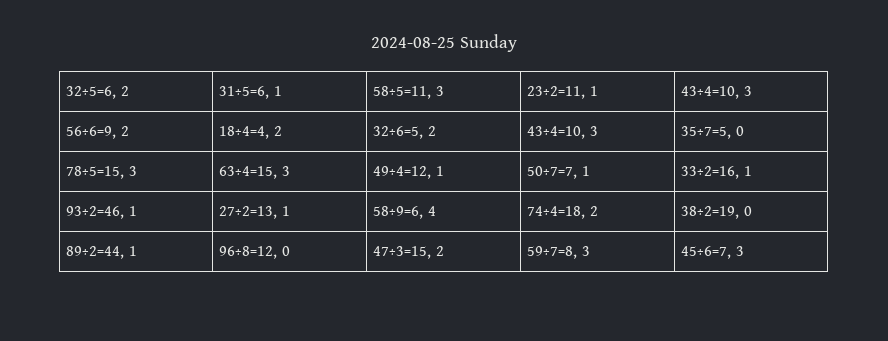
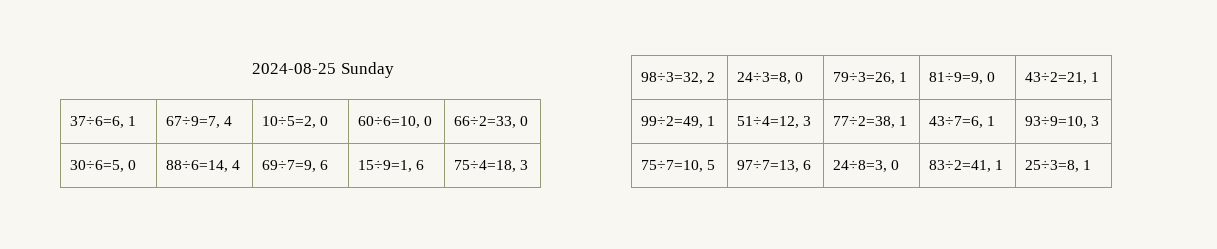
- 32÷5=6, 2 | 31÷5=6, 1 | 58÷5=11, 3 | 23÷2=11, 1 | 43÷4=10, 3
- 56÷6=9, 2 | 18÷4=4, 2 | 32÷6=5, 2 | 43÷4=10, 3 | 35÷7=5, 0
- 78÷5=15, 3 | 63÷4=15, 3 | 49÷4=12, 1 | 50÷7=7, 1 | 33÷2=16, 1
- 93÷2=46, 1 | 27÷2=13, 1 | 58÷9=6, 4 | 74÷4=18, 2 | 38÷2=19, 0
- 89÷2=44, 1 | 96÷8=12, 0 | 47÷3=15, 2 | 59÷7=8, 3 | 45÷6=7, 3
+ 37÷6=6, 1 | 67÷9=7, 4 | 10÷5=2, 0 | 60÷6=10, 0 | 66÷2=33, 0
+ 30÷6=5, 0 | 88÷6=14, 4 | 69÷7=9, 6 | 15÷9=1, 6 | 75÷4=18, 3
+ 98÷3=32, 2 | 24÷3=8, 0 | 79÷3=26, 1 | 81÷9=9, 0 | 43÷2=21, 1
+ 99÷2=49, 1 | 51÷4=12, 3 | 77÷2=38, 1 | 43÷7=6, 1 | 93÷9=10, 3
+ 75÷7=10, 5 | 97÷7=13, 6 | 24÷8=3, 0 | 83÷2=41, 1 | 25÷3=8, 1

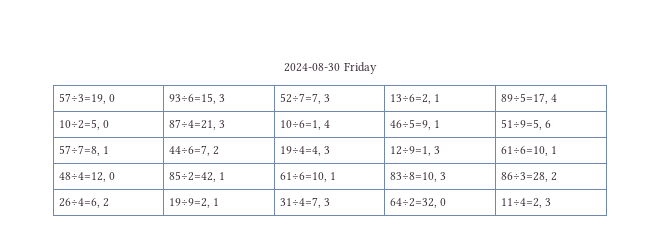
- 2024-08-25 Sunday
- 37÷6=6, 1 | 67÷9=7, 4 | 10÷5=2, 0 | 60÷6=10, 0 | 66÷2=33, 0
- 30÷6=5, 0 | 88÷6=14, 4 | 69÷7=9, 6 | 15÷9=1, 6 | 75÷4=18, 3
- 98÷3=32, 2 | 24÷3=8, 0 | 79÷3=26, 1 | 81÷9=9, 0 | 43÷2=21, 1
- 99÷2=49, 1 | 51÷4=12, 3 | 77÷2=38, 1 | 43÷7=6, 1 | 93÷9=10, 3
- 75÷7=10, 5 | 97÷7=13, 6 | 24÷8=3, 0 | 83÷2=41, 1 | 25÷3=8, 1
+ 2024-08-30 Friday
+ 57÷3=19, 0 | 93÷6=15, 3 | 52÷7=7, 3 | 13÷6=2, 1 | 89÷5=17, 4
+ 10÷2=5, 0 | 87÷4=21, 3 | 10÷6=1, 4 | 46÷5=9, 1 | 51÷9=5, 6
+ 57÷7=8, 1 | 44÷6=7, 2 | 19÷4=4, 3 | 12÷9=1, 3 | 61÷6=10, 1
+ 48÷4=12, 0 | 85÷2=42, 1 | 61÷6=10, 1 | 83÷8=10, 3 | 86÷3=28, 2
+ 26÷4=6, 2 | 19÷9=2, 1 | 31÷4=7, 3 | 64÷2=32, 0 | 11÷4=2, 3

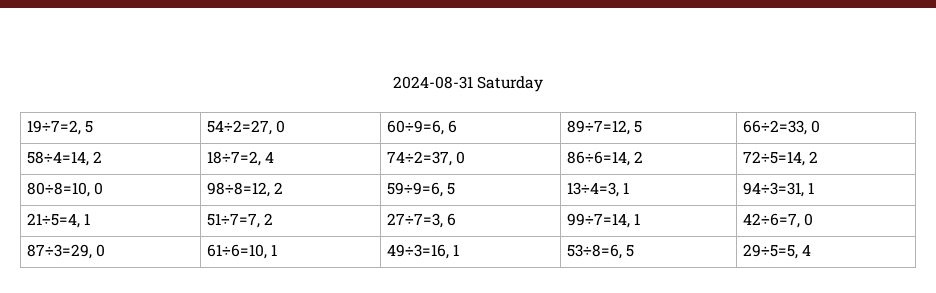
- 2024-08-30 Friday
- 57÷3=19, 0 | 93÷6=15, 3 | 52÷7=7, 3 | 13÷6=2, 1 | 89÷5=17, 4
- 10÷2=5, 0 | 87÷4=21, 3 | 10÷6=1, 4 | 46÷5=9, 1 | 51÷9=5, 6
- 57÷7=8, 1 | 44÷6=7, 2 | 19÷4=4, 3 | 12÷9=1, 3 | 61÷6=10, 1
- 48÷4=12, 0 | 85÷2=42, 1 | 61÷6=10, 1 | 83÷8=10, 3 | 86÷3=28, 2
- 26÷4=6, 2 | 19÷9=2, 1 | 31÷4=7, 3 | 64÷2=32, 0 | 11÷4=2, 3
+ 2024-08-31 Saturday
+ 19÷7=2, 5 | 54÷2=27, 0 | 60÷9=6, 6 | 89÷7=12, 5 | 66÷2=33, 0
+ 58÷4=14, 2 | 18÷7=2, 4 | 74÷2=37, 0 | 86÷6=14, 2 | 72÷5=14, 2
+ 80÷8=10, 0 | 98÷8=12, 2 | 59÷9=6, 5 | 13÷4=3, 1 | 94÷3=31, 1
+ 21÷5=4, 1 | 51÷7=7, 2 | 27÷7=3, 6 | 99÷7=14, 1 | 42÷6=7, 0
+ 87÷3=29, 0 | 61÷6=10, 1 | 49÷3=16, 1 | 53÷8=6, 5 | 29÷5=5, 4

